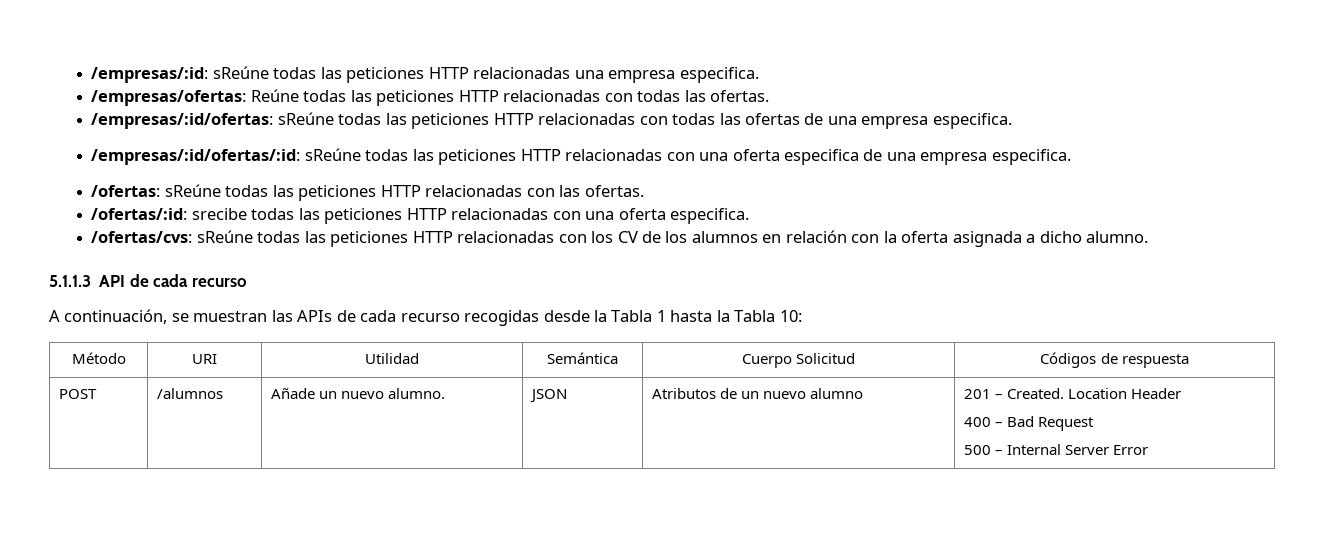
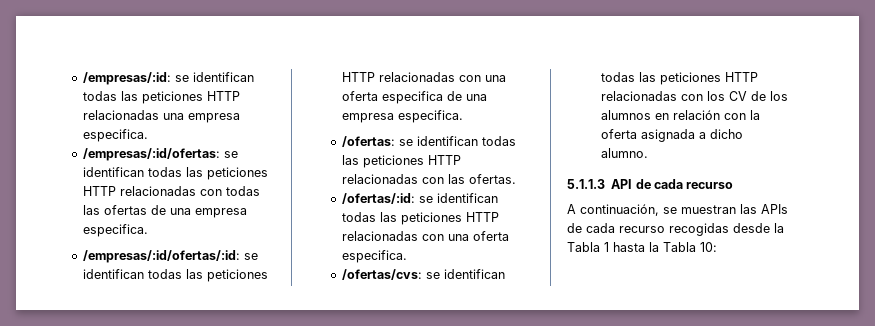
- /empresas/:id: sReúne todas las peticiones HTTP relacionadas una empresa especifica.
+ /empresas/:id: se identifican todas las peticiones HTTP relacionadas una empresa especifica.
- /empresas/ofertas: Reúne todas las peticiones HTTP relacionadas con todas las ofertas.
- /empresas/:id/ofertas: sReúne todas las peticiones HTTP relacionadas con todas las ofertas de una empresa especifica.
+ /empresas/:id/ofertas: se identifican todas las peticiones HTTP relacionadas con todas las ofertas de una empresa especifica.
- /empresas/:id/ofertas/:id: sReúne todas las peticiones HTTP relacionadas con una oferta especifica de una empresa especifica.
+ /empresas/:id/ofertas/:id: se identifican todas las peticiones HTTP relacionadas con una oferta especifica de una empresa especifica.
- /ofertas: sReúne todas las peticiones HTTP relacionadas con las ofertas.
+ /ofertas: se identifican todas las peticiones HTTP relacionadas con las ofertas.
- /ofertas/:id: srecibe todas las peticiones HTTP relacionadas con una oferta especifica.
+ /ofertas/:id: se identifican todas las peticiones HTTP relacionadas con una oferta especifica.
- /ofertas/cvs: sReúne todas las peticiones HTTP relacionadas con los CV de los alumnos en relación con la oferta asignada a dicho alumno.
+ /ofertas/cvs: se identifican todas las peticiones HTTP relacionadas con los CV de los alumnos en relación con la oferta asignada a dicho alumno.
- Método | URI | Utilidad | Semántica | Cuerpo Solicitud | Códigos de respuesta
- POST | /alumnos | Añade un nuevo alumno. | JSON | Atributos de un nuevo alumno | 201 – Created. Location Header
- 400 – Bad Request
- 500 – Internal Server Error

